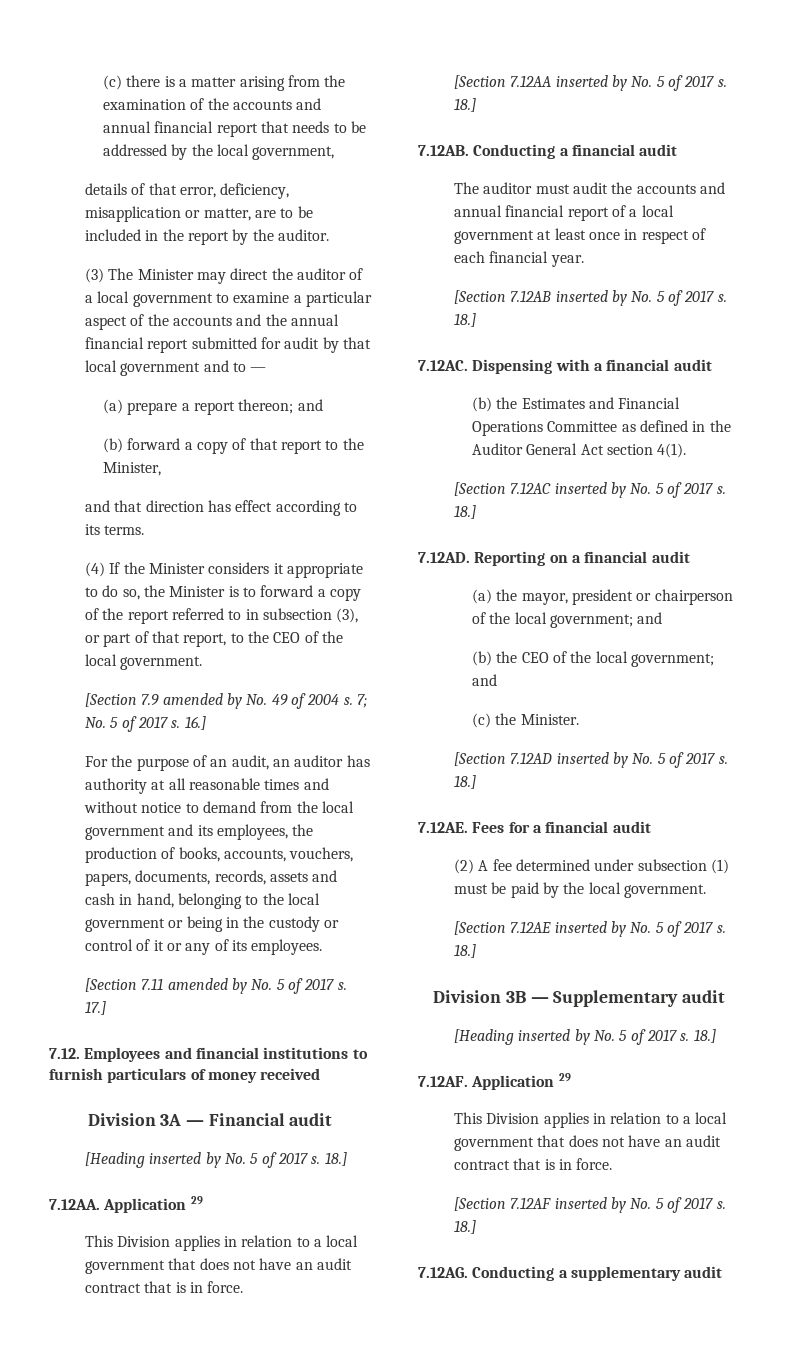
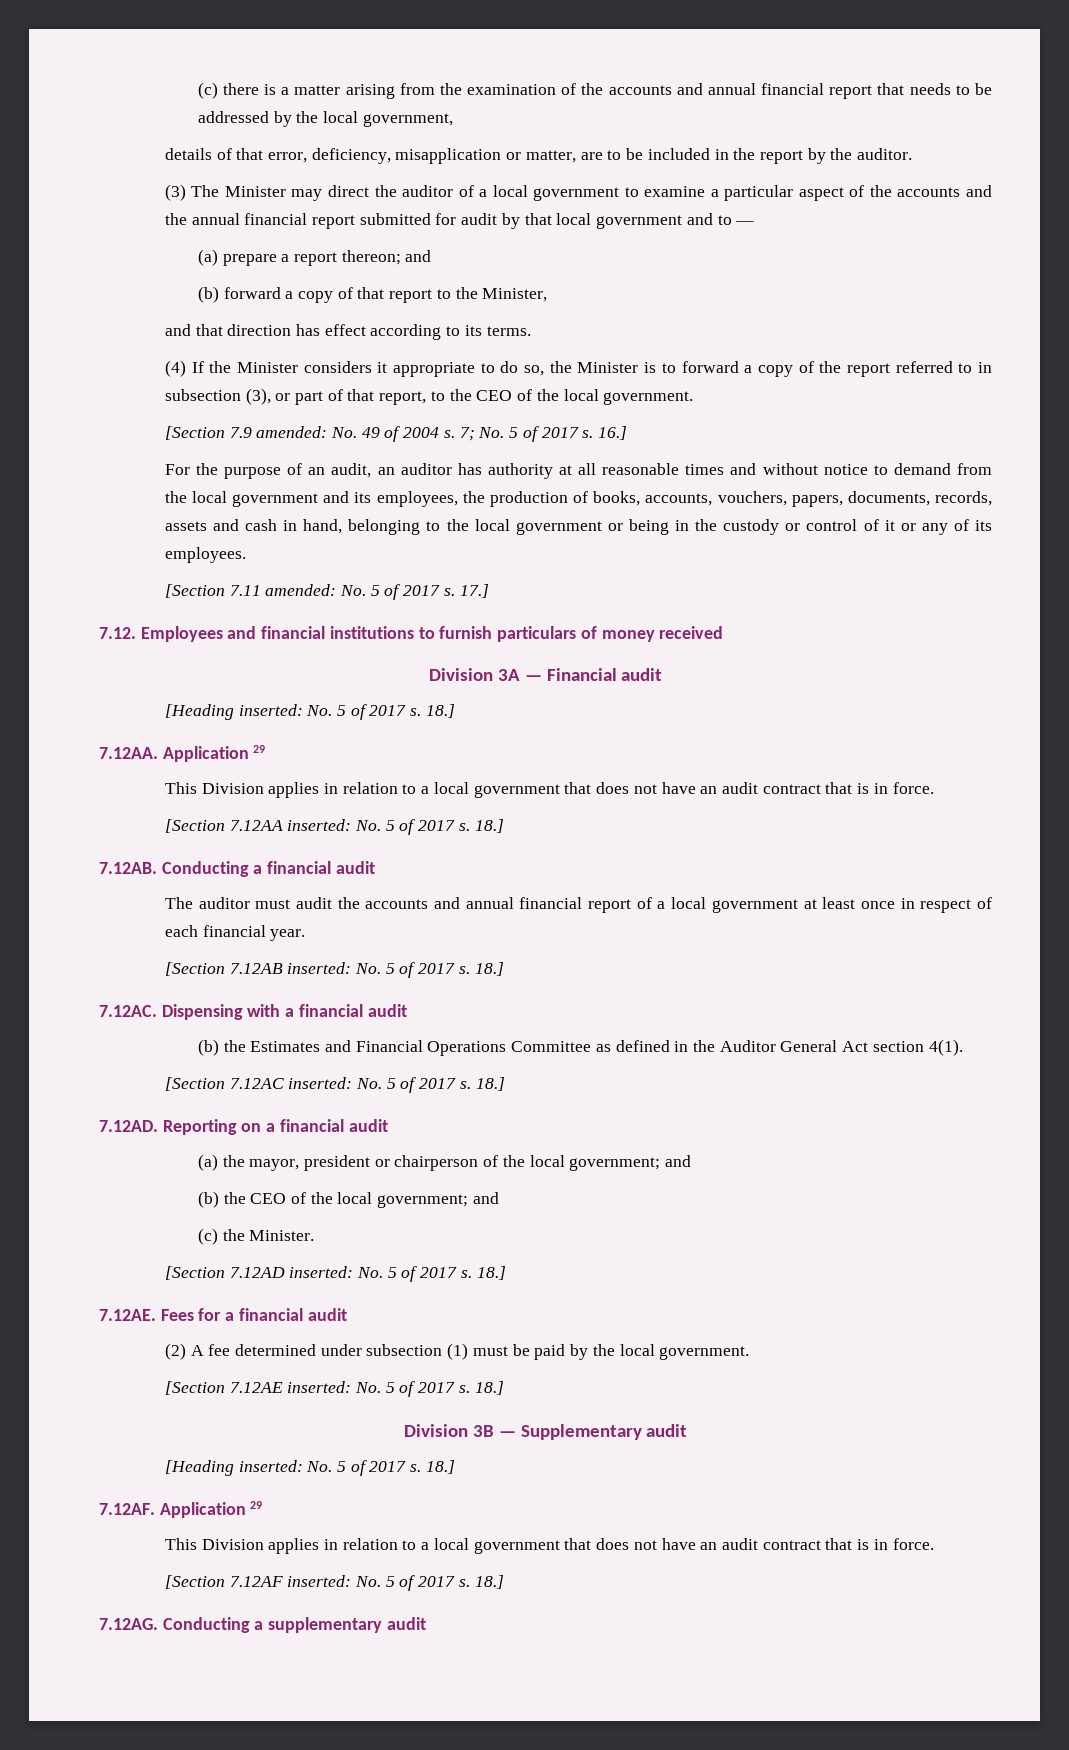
- [Section 7.9 amended by No. 49 of 2004 s.
+ [Section 7.9 amended: No. 49 of 2004 s.
- [Section 7.11 amended by No. 5 of 2017 s.
+ [Section 7.11 amended: No. 5 of 2017 s.
  Division 3A — Financial audit
- [Heading inserted by No. 5 of 2017 s.
+ [Heading inserted: No. 5 of 2017 s.
- [Section 7.12AA inserted by No. 5 of 2017 s.
+ [Section 7.12AA inserted: No. 5 of 2017 s.
- [Section 7.12AB inserted by No. 5 of 2017 s.
+ [Section 7.12AB inserted: No. 5 of 2017 s.
- [Section 7.12AC inserted by No. 5 of 2017 s.
+ [Section 7.12AC inserted: No. 5 of 2017 s.
- [Section 7.12AD inserted by No. 5 of 2017 s.
+ [Section 7.12AD inserted: No. 5 of 2017 s.
- [Section 7.12AE inserted by No. 5 of 2017 s.
+ [Section 7.12AE inserted: No. 5 of 2017 s.
  Division 3B — Supplementary audit
- [Heading inserted by No. 5 of 2017 s.
+ [Heading inserted: No. 5 of 2017 s.
- [Section 7.12AF inserted by No. 5 of 2017 s.
+ [Section 7.12AF inserted: No. 5 of 2017 s.

